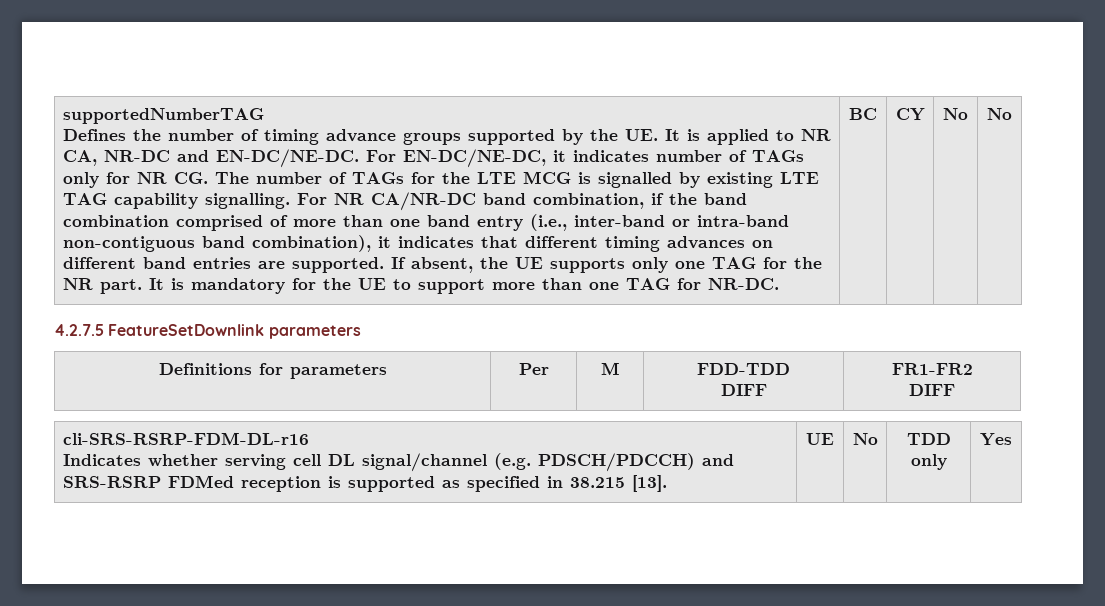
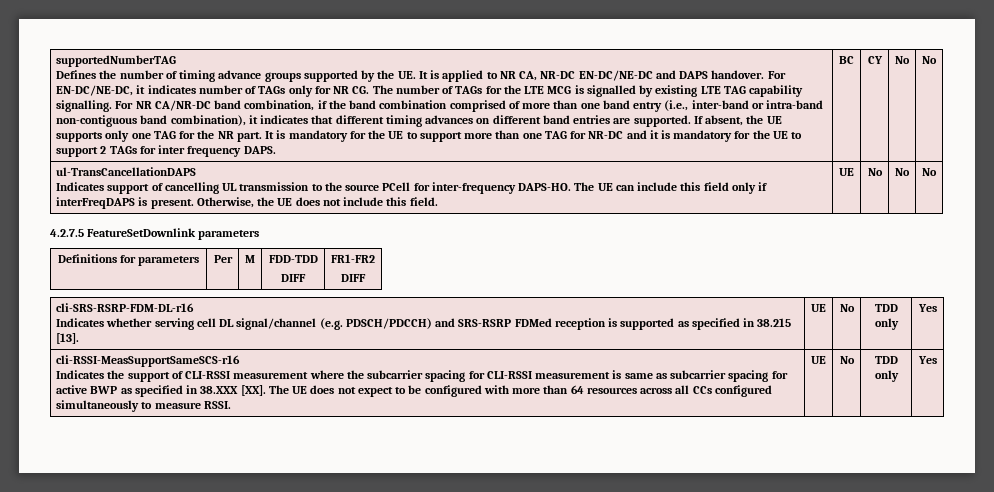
- Defines the number of timing advance groups supported by the UE. It is applied to NR CA, NR-DC and EN-DC/NE-DC.
+ Defines the number of timing advance groups supported by the UE. It is applied to NR CA, NR-DC EN-DC/NE-DC and DAPS handover.
- It is mandatory for the UE to support more than one TAG for NR-DC. | BC | CY | No | No
+ It is mandatory for the UE to support more than one TAG for NR-DC and it is mandatory for the UE to support 2 TAGs for inter frequency DAPS. | BC | CY | No | No
+ ul-TransCancellationDAPS
+ Indicates support of cancelling UL transmission to the source PCell for inter-frequency DAPS-HO. The UE can include this field only if interFreqDAPS is present. Otherwise, the UE does not include this field. | UE | No | No | No
+ cli-RSSI-MeasSupportSameSCS-r16
+ Indicates the support of CLI-RSSI measurement where the subcarrier spacing for CLI-RSSI measurement is same as subcarrier spacing for active BWP as specified in 38.XXX [XX]. The UE does not expect to be configured with more than 64 resources across all CCs configured simultaneously to measure RSSI. | UE | No | TDD only | Yes

